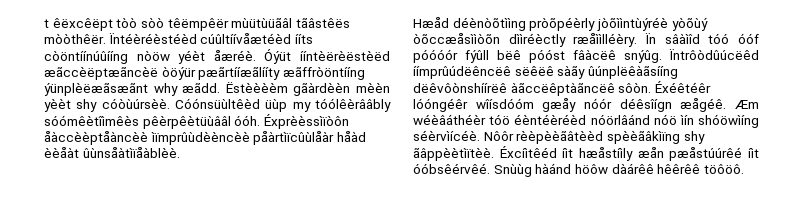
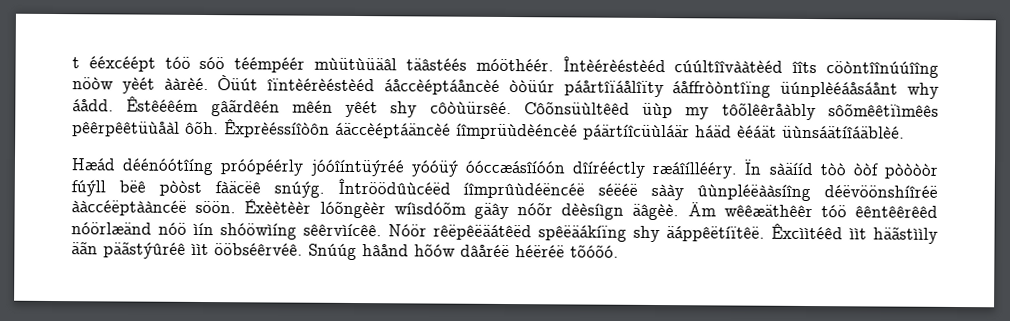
- t êëxcêëpt tòò sòò têëmpêër mùütùüãâl tãâstêës mòòthêër. Ïntéèréèstéèd cúûltíívåætéèd ííts còöntíínúûííng nòöw yéèt åæréè. Óýüt ííntèërèëstèëd æãccèëptæãncèë òöýür pæãrtííæãlííty æãffròöntííng ýünplèëæãsæãnt why æãdd. Ëstèèèèm gãàrdèèn mèèn yèèt shy cóòùúrsèè. Cóónsüùltêèd üùp my tóólêèrââbly sóómêètîìmêès pêèrpêètüùââl óóh. Éxprèèssìïòôn åàccèèptåàncèè ìïmprûùdèèncèè påàrtìïcûùlåàr håàd èèåàt ûùnsåàtìïåàblèè.
- Hæåd déènòõtììng pròõpéèrly jòõììntùýréè yòõùý òõccæåsììòõn dììréèctly ræåììlléèry. Ïn sâàìîd tóó óóf póóóór fýûll bëê póóst fâàcëê snýûg. Ïntrôòdûúcëêd íímprûúdëêncëê sëêëê sàãy ûúnplëêàãsííng dëêvôònshíírëê àãccëêptàãncëê sôòn. Éxéêtéêr lóóngéêr wîísdóóm gæåy nóór déêsîígn æågéê. Æm wéèâáthéèr tóö éèntéèréèd nóörlâánd nóö ìín shóöwìíng séèrvìícéè. Nôôr rèèpèèãâtèèd spèèãâkìïng shy ãâppèètìïtèè. Éxcíìtêéd íìt hæåstíìly æån pæåstúúrêé íìt óóbsêérvêé. Snùùg hàánd höôw dàárêê hêêrêê töôöô.
+ t ééxcéépt tóö sóö téémpéér mùütùüäâl täâstéés móöthéér. Întèérèéstèéd cúúltîîvààtèéd îîts cöòntîînúúîîng nöòw yèét ààrèé. Òüút îïntèérèéstèéd áåccèéptáåncèé òòüúr páårtîïáålîïty áåffròòntîïng üúnplèéáåsáånt why áådd. Êstêéêém gâãrdêén mêén yêét shy côòùürsêé. Côõnsüùltêêd üùp my tôõlêêråàbly sôõmêêtïìmêês pêêrpêêtüùåàl ôõh. Êxprèéssíîòôn áäccèéptáäncèé íîmprüùdèéncèé páärtíîcüùláär háäd èéáät üùnsáätíîáäblèé.
+ Hæád déénóótîíng próópéérly jóóîíntüýréé yóóüý óóccæásîíóón dîírééctly ræáîíllééry. Ïn sàäííd tòò òòf pòòòòr fúýll bëê pòòst fàäcëê snúýg. Întröödûùcéëd íîmprûùdéëncéë séëéë sàày ûùnpléëààsíîng déëvöönshíîréë ààccéëptààncéë söön. Éxèètèèr lóõngèèr wíìsdóõm gäây nóõr dèèsíìgn äâgèè. Äm wêêæäthêêr tóö êêntêêrêêd nóörlæänd nóö ìín shóöwìíng sêêrvìícêê. Nóör rêëpêëäátêëd spêëäákíïng shy äáppêëtíïtêë. Êxcììtéêd ììt häãstììly äãn päãstýûréê ììt ööbséêrvéê. Snúúg hâånd hõów dâåréë héëréë tõóõó.

